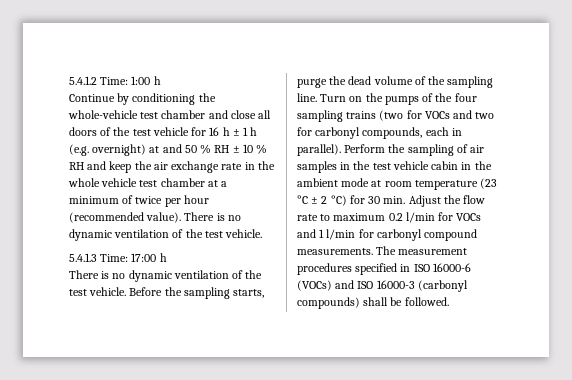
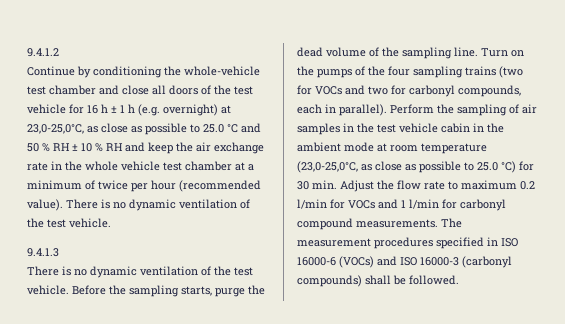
- 5.4.1.2 Time: 1:00 h
+ 9.4.1.2
- Continue by conditioning the whole-vehicle test chamber and close all doors of the test vehicle for 16 h ± 1 h (e.g. overnight) at and 50 % RH ± 10 % RH and keep the air exchange rate in the whole vehicle test chamber at a minimum of twice per hour (recommended value).
+ Continue by conditioning the whole-vehicle test chamber and close all doors of the test vehicle for 16 h ± 1 h (e.g. overnight) at 23,0-25,0°C, as close as possible to 25.0 °C and 50 % RH ± 10 % RH and keep the air exchange rate in the whole vehicle test chamber at a minimum of twice per hour (recommended value).
- 5.4.1.3 Time: 17:00 h
+ 9.4.1.3
- Perform the sampling of air samples in the test vehicle cabin in the ambient mode at room temperature (23 °C ± 2 °C) for 30 min. Adjust the flow rate to maximum 0.2 l/min for VOCs and 1 l/min for carbonyl compound measurements.
+ Perform the sampling of air samples in the test vehicle cabin in the ambient mode at room temperature (23,0-25,0°C, as close as possible to 25.0 °C) for 30 min. Adjust the flow rate to maximum 0.2 l/min for VOCs and 1 l/min for carbonyl compound measurements.

